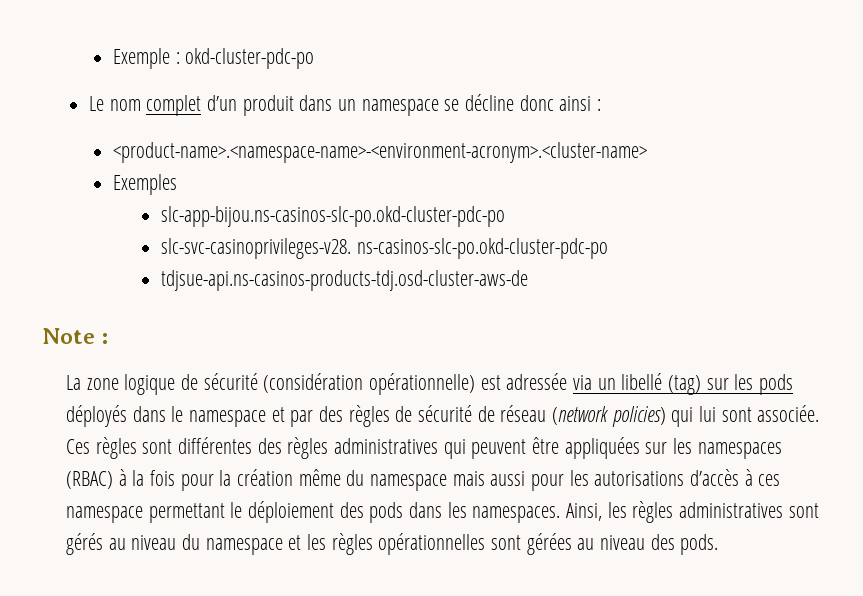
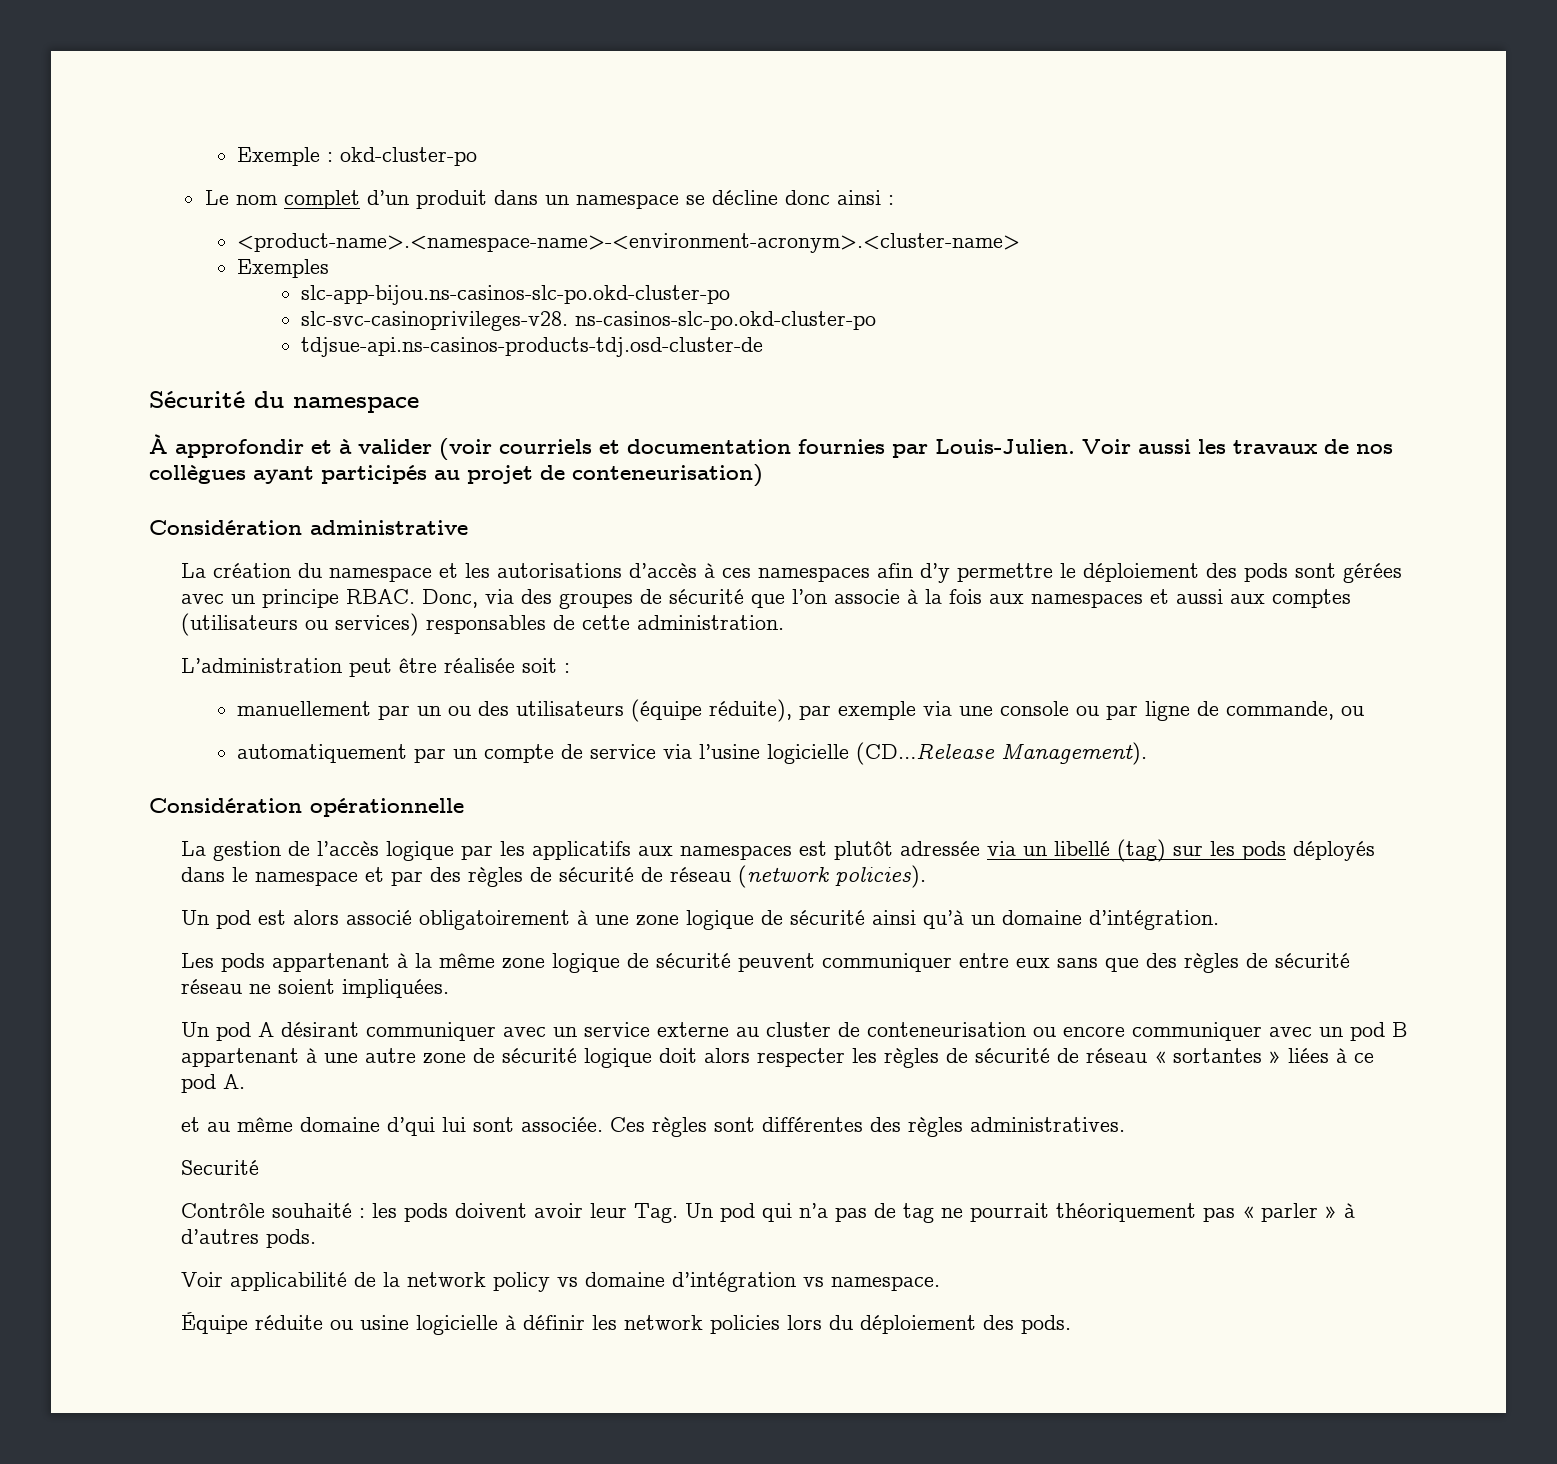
- Exemple : okd-cluster-pdc-po
+ Exemple : okd-cluster-po
- slc-app-bijou.ns-casinos-slc-po.okd-cluster-pdc-po
+ slc-app-bijou.ns-casinos-slc-po.okd-cluster-po
- slc-svc-casinoprivileges-v28. ns-casinos-slc-po.okd-cluster-pdc-po
- tdjsue-api.ns-casinos-products-tdj.osd-cluster-aws-de
- Note :
- La zone logique de sécurité (considération opérationnelle) est adressée via un libellé (tag) sur les pods déployés dans le namespace et par des règles de sécurité de réseau (network policies) qui lui sont associée.
+ slc-svc-casinoprivileges-v28. ns-casinos-slc-po.okd-cluster-po
+ tdjsue-api.ns-casinos-products-tdj.osd-cluster-de
+ Sécurité du namespace
+ À approfondir et à valider (voir courriels et documentation fournies par Louis-Julien. Voir aussi les travaux de nos collègues ayant participés au projet de conteneurisation)
+ Considération administrative
+ La création du namespace et les autorisations d’accès à ces namespaces afin d’y permettre le déploiement des pods sont gérées avec un principe RBAC. Donc, via des groupes de sécurité que l’on associe à la fois aux namespaces et aussi aux comptes (utilisateurs ou services) responsables de cette administration.
+ L’administration peut être réalisée soit :
+ manuellement par un ou des utilisateurs (équipe réduite), par exemple via une console ou par ligne de commande, ou
+ automatiquement par un compte de service via l’usine logicielle (CD…Release Management).
+ Considération opérationnelle
+ La gestion de l’accès logique par les applicatifs aux namespaces est plutôt adressée via un libellé (tag) sur les pods déployés dans le namespace et par des règles de sécurité de réseau (network policies).
+ Un pod est alors associé obligatoirement à une zone logique de sécurité ainsi qu’à un domaine d’intégration.
+ Les pods appartenant à la même zone logique de sécurité peuvent communiquer entre eux sans que des règles de sécurité réseau ne soient impliquées.
+ Un pod A désirant communiquer avec un service externe au cluster de conteneurisation ou encore communiquer avec un pod B appartenant à une autre zone de sécurité logique doit alors respecter les règles de sécurité de réseau « sortantes » liées à ce pod A.
+ et au même domaine d’qui lui sont associée.
- Ces règles sont différentes des règles administratives qui peuvent être appliquées sur les namespaces (RBAC) à la fois pour la création même du namespace mais aussi pour les autorisations d’accès à ces namespace permettant le déploiement des pods dans les namespaces. Ainsi, les règles administratives sont gérés au niveau du namespace et les règles opérationnelles sont gérées au niveau des pods.
+ Ces règles sont différentes des règles administratives.
+ Securité
+ Contrôle souhaité : les pods doivent avoir leur Tag. Un pod qui n’a pas de tag ne pourrait théoriquement pas « parler » à d’autres pods.
+ Voir applicabilité de la network policy vs domaine d’intégration vs namespace.
+ Équipe réduite ou usine logicielle à définir les network policies lors du déploiement des pods.

